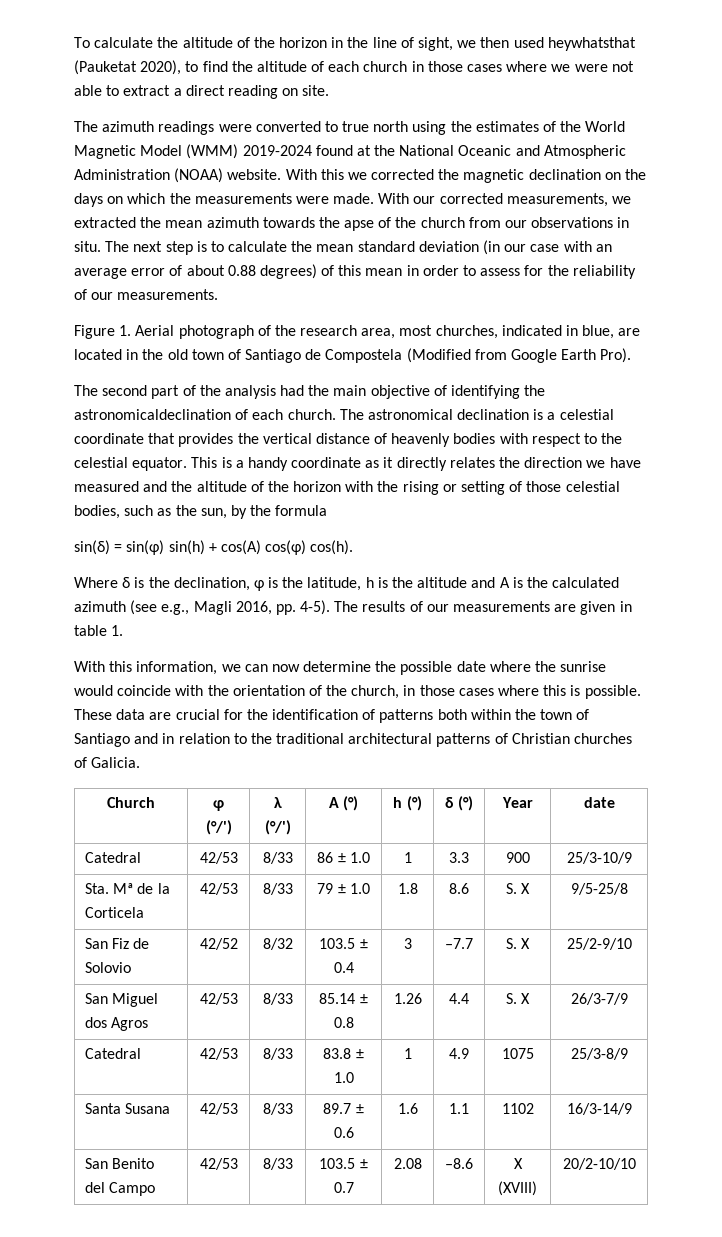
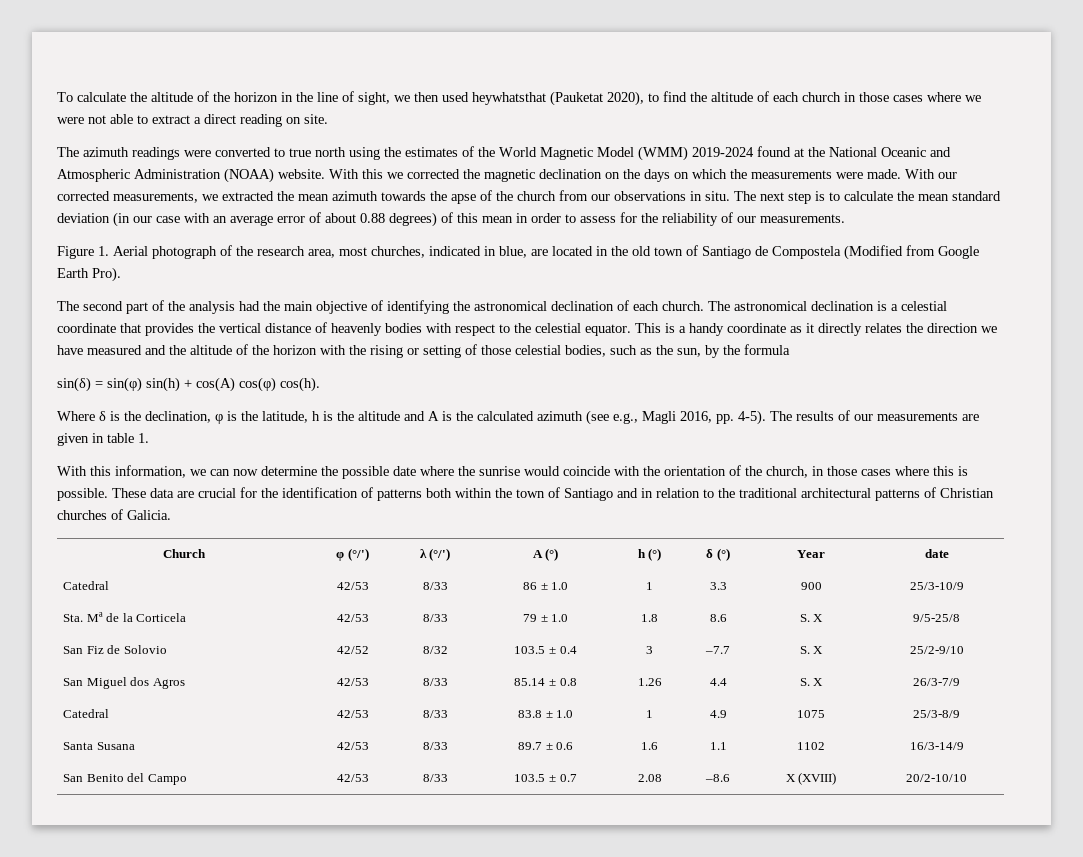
- The second part of the analysis had the main objective of identifying the astronomicaldeclination of each church.
+ The second part of the analysis had the main objective of identifying the astronomical declination of each church.

